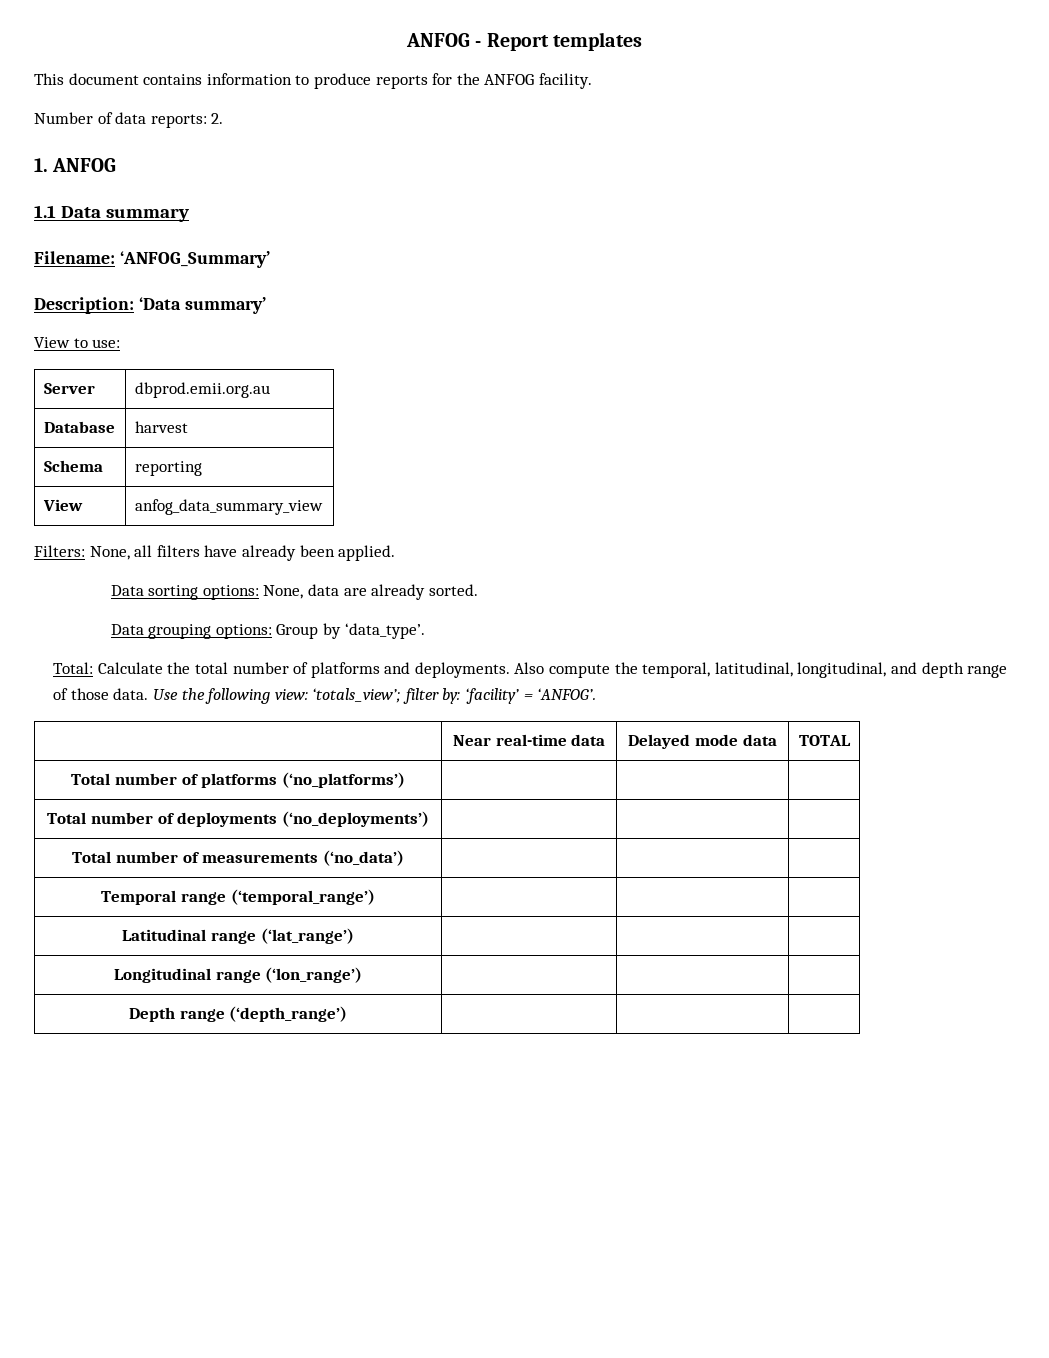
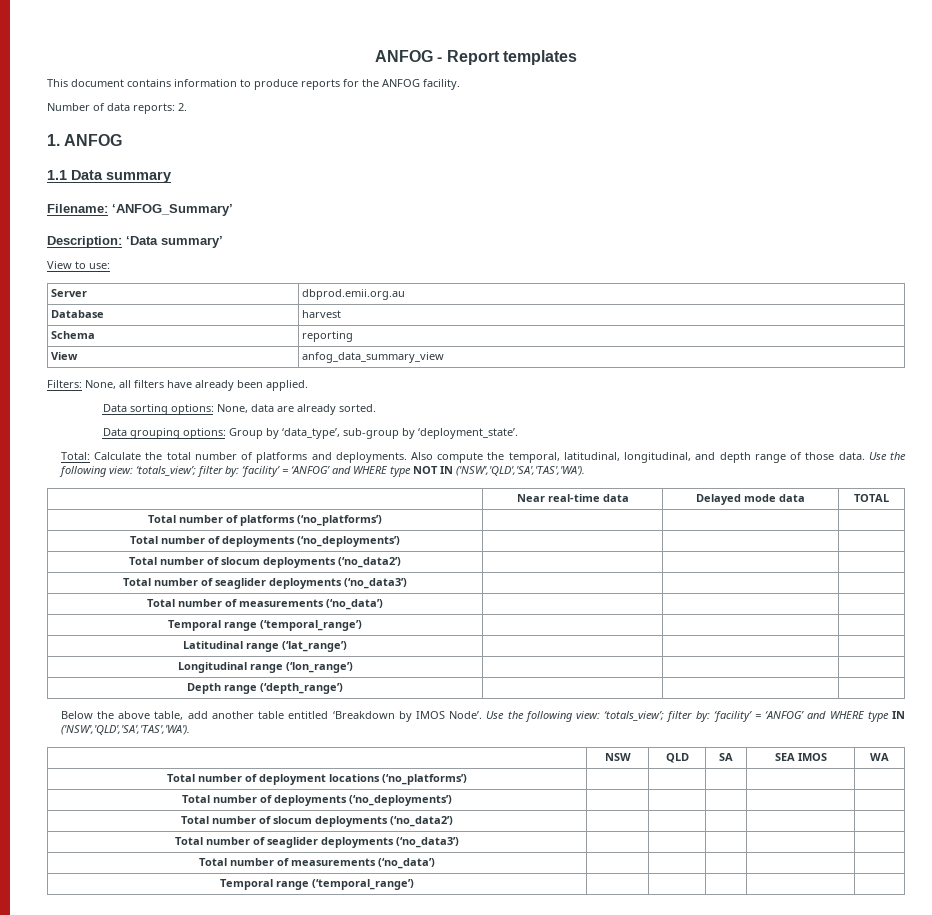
- Data grouping options: Group by ‘data_type’.
+ Data grouping options: Group by ‘data_type’, sub-group by ‘deployment_state’.
- Use the following view: ‘totals_view’; filter by: ‘facility’ = ‘ANFOG’.
+ Use the following view: ‘totals_view’; filter by: ‘facility’ = ‘ANFOG’ and WHERE type NOT IN ('NSW','QLD','SA','TAS','WA').
  Total number of platforms (‘no_platforms’) | | |
  Total number of deployments (‘no_deployments’) | | |
+ Total number of slocum deployments (‘no_data2’) | | |
+ Total number of seaglider deployments (‘no_data3’) | | |
+ Below the above table, add another table entitled ‘Breakdown by IMOS Node’. Use the following view: ‘totals_view’; filter by: ‘facility’ = ‘ANFOG’ and WHERE type IN ('NSW','QLD','SA','TAS','WA').
+ | NSW | QLD | SA | SEA IMOS | WA
+ Total number of deployment locations (‘no_platforms’) | | | | |
+ Total number of deployments (‘no_deployments’) | | | | |
+ Total number of slocum deployments (‘no_data2’) | | | | |
+ Total number of seaglider deployments (‘no_data3’) | | | | |
+ Total number of measurements (‘no_data’) | | | | |
+ Temporal range (‘temporal_range’) | | | | |

